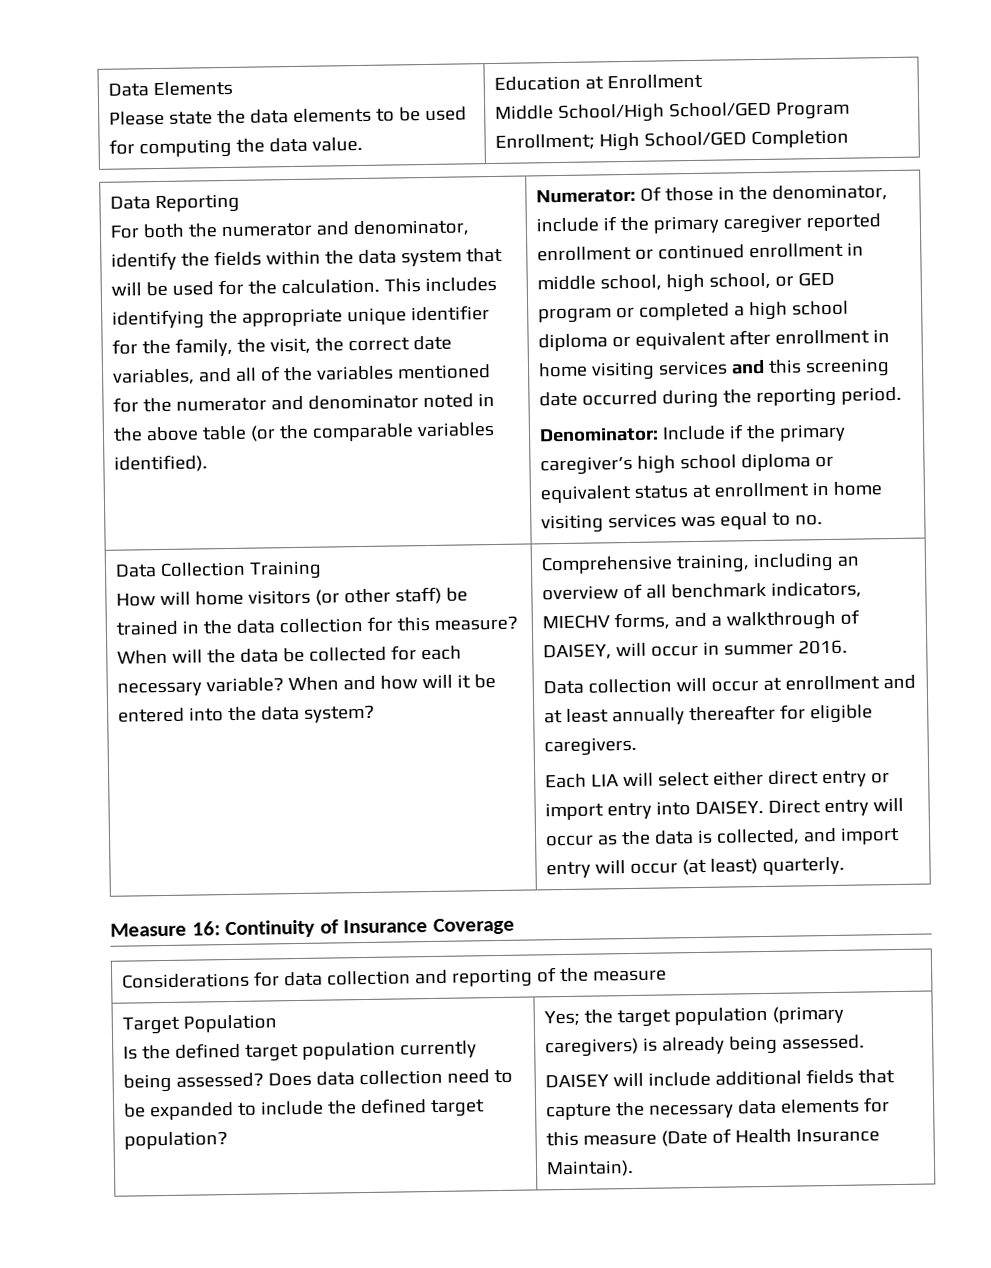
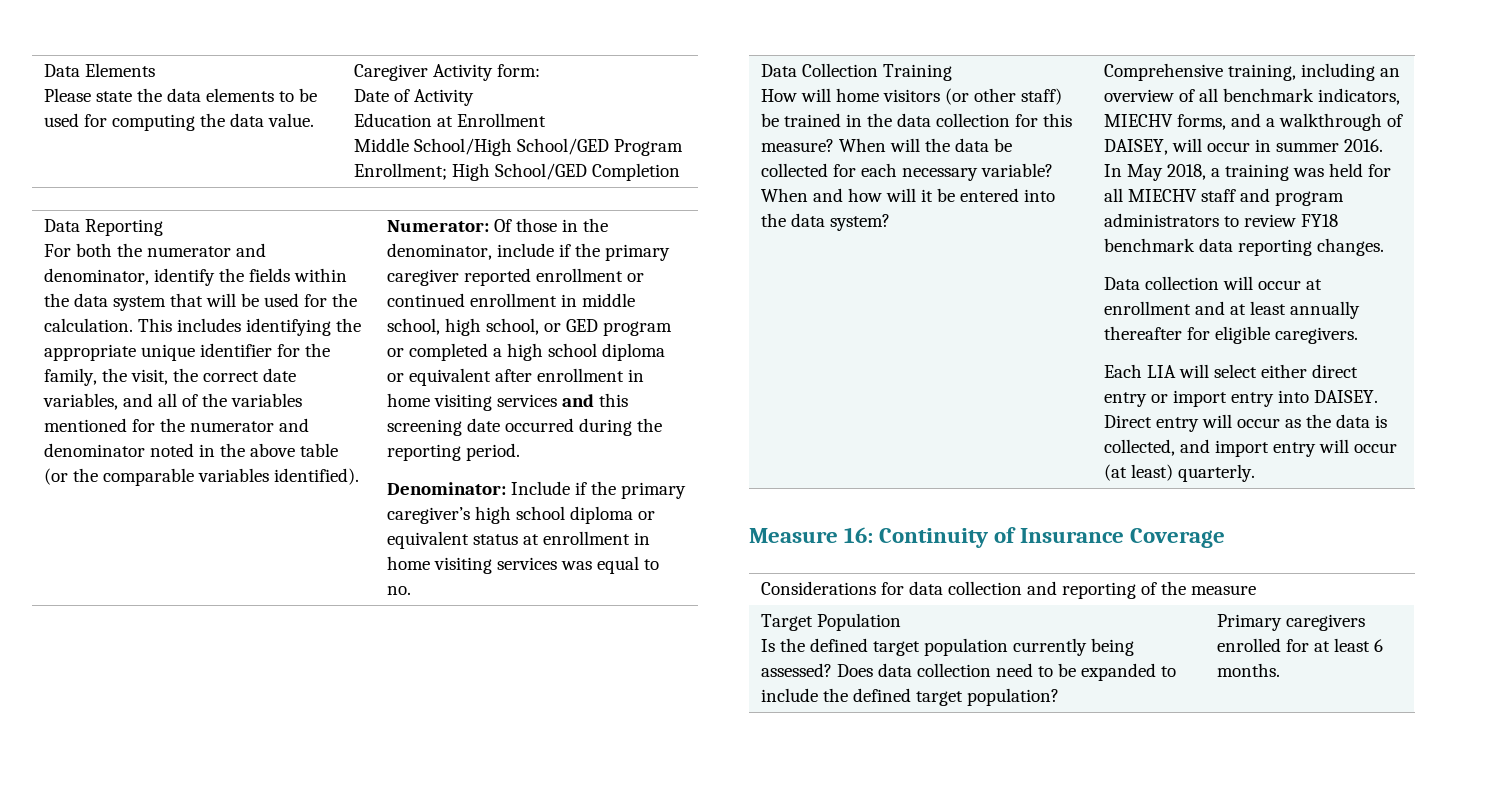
  Data Elements
- Please state the data elements to be used for computing the data value. | Education at Enrollment
+ Please state the data elements to be used for computing the data value. | Caregiver Activity form:
+ Date of Activity
+ Education at Enrollment
+ In May 2018, a training was held for all MIECHV staff and program administrators to review FY18 benchmark data reporting changes.
- Yes; the target population (primary caregivers) is already being assessed.
- DAISEY will include additional fields that capture the necessary data elements for this measure (Date of Health Insurance Maintain).
+ Primary caregivers enrolled for at least 6 months.

